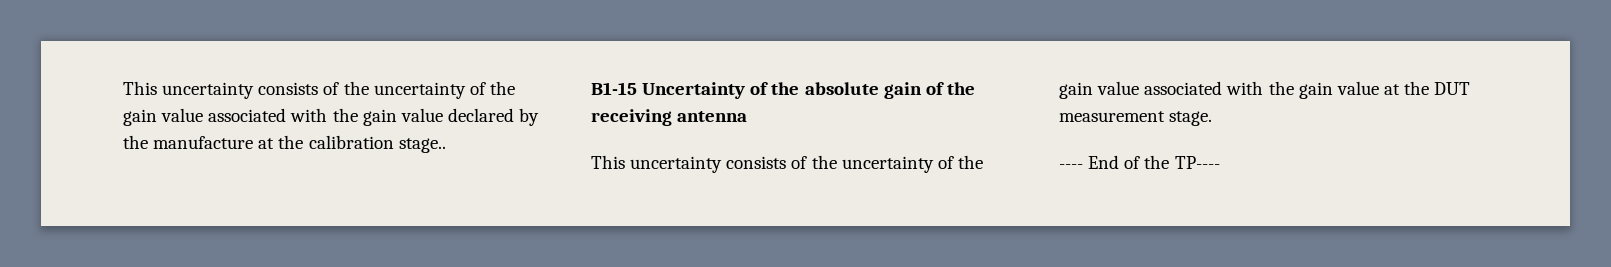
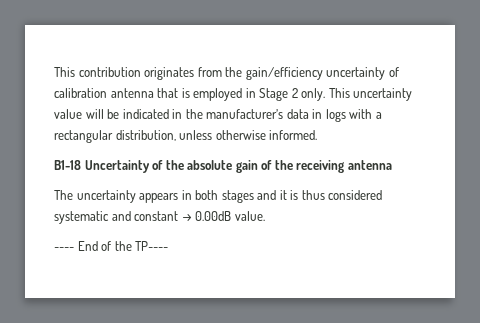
- This uncertainty consists of the uncertainty of the gain value associated with the gain value declared by the manufacture at the calibration stage..
- B1-15 Uncertainty of the absolute gain of the receiving antenna
+ This contribution originates from the gain/efficiency uncertainty of calibration antenna that is employed in Stage 2 only. This uncertainty value will be indicated in the manufacturer’s data in logs with a rectangular distribution, unless otherwise informed.
+ B1-18 Uncertainty of the absolute gain of the receiving antenna
- This uncertainty consists of the uncertainty of the gain value associated with the gain value at the DUT measurement stage.
+ The uncertainty appears in both stages and it is thus considered systematic and constant → 0.00dB value.

